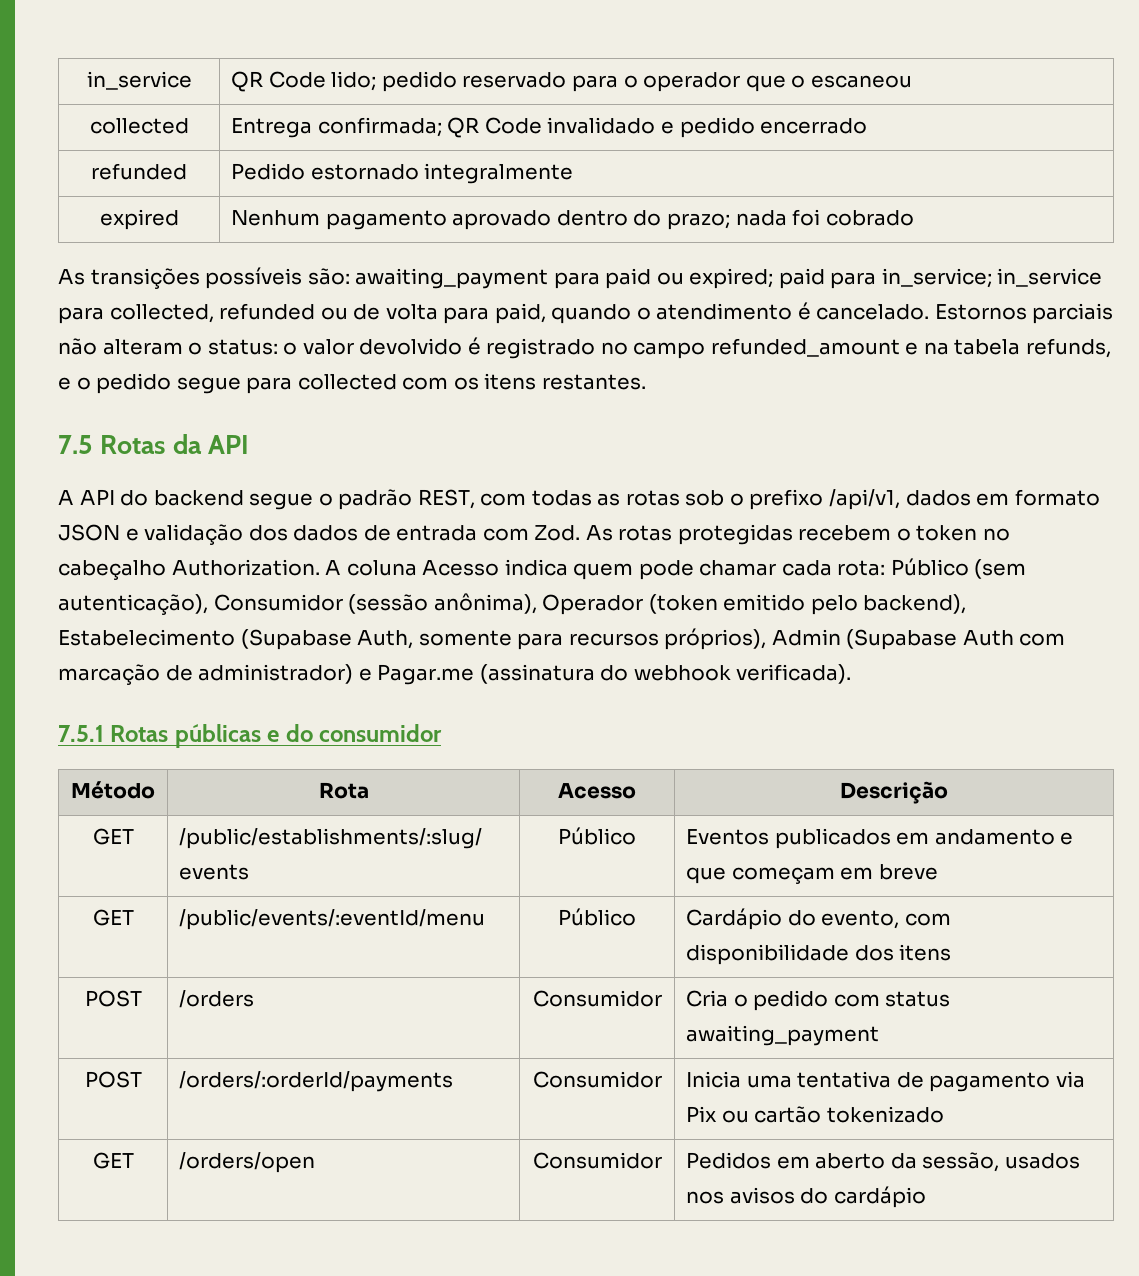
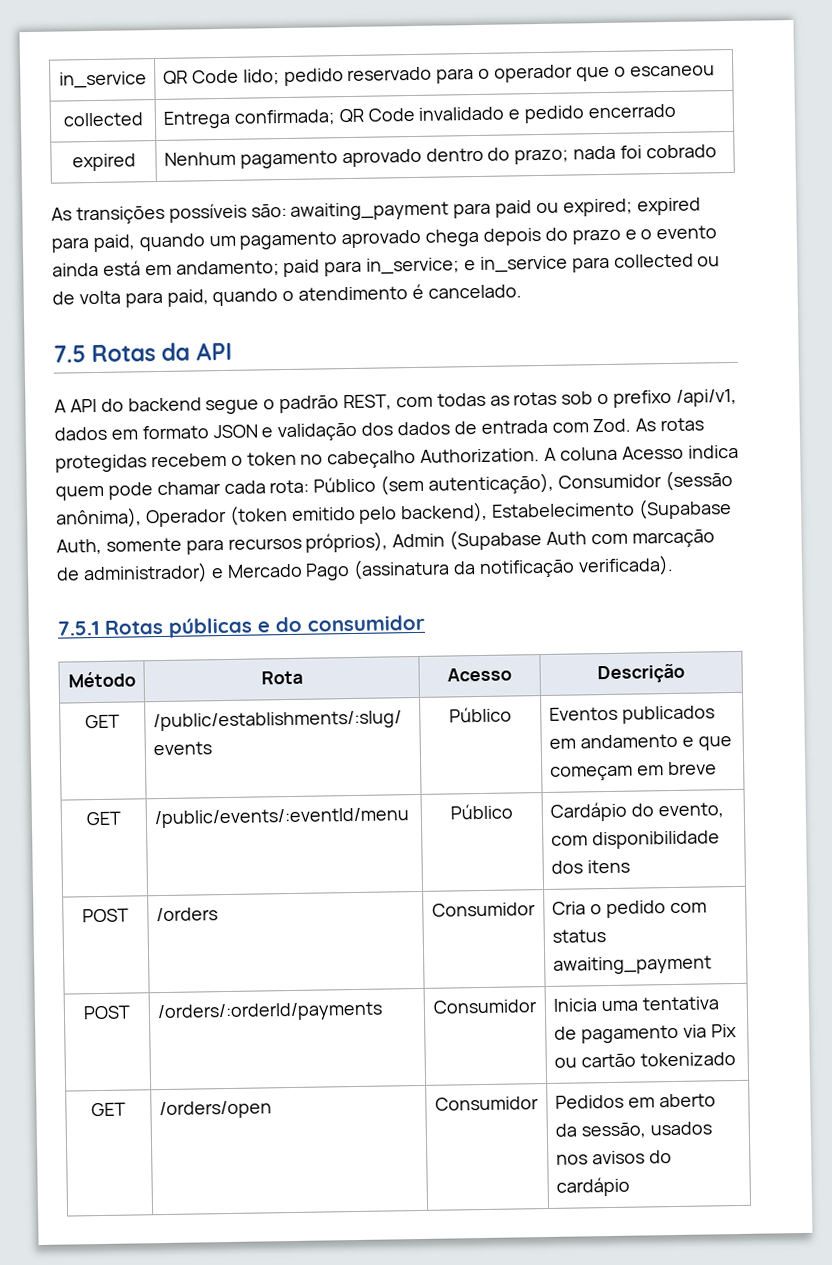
- refunded | Pedido estornado integralmente
- As transições possíveis são: awaiting_payment para paid ou expired; paid para in_service; in_service para collected, refunded ou de volta para paid, quando o atendimento é cancelado. Estornos parciais não alteram o status: o valor devolvido é registrado no campo refunded_amount e na tabela refunds, e o pedido segue para collected com os itens restantes.
+ As transições possíveis são: awaiting_payment para paid ou expired; expired para paid, quando um pagamento aprovado chega depois do prazo e o evento ainda está em andamento; paid para in_service; e in_service para collected ou de volta para paid, quando o atendimento é cancelado.
- A coluna Acesso indica quem pode chamar cada rota: Público (sem autenticação), Consumidor (sessão anônima), Operador (token emitido pelo backend), Estabelecimento (Supabase Auth, somente para recursos próprios), Admin (Supabase Auth com marcação de administrador) e Pagar.me (assinatura do webhook verificada).
+ A coluna Acesso indica quem pode chamar cada rota: Público (sem autenticação), Consumidor (sessão anônima), Operador (token emitido pelo backend), Estabelecimento (Supabase Auth, somente para recursos próprios), Admin (Supabase Auth com marcação de administrador) e Mercado Pago (assinatura da notificação verificada).

